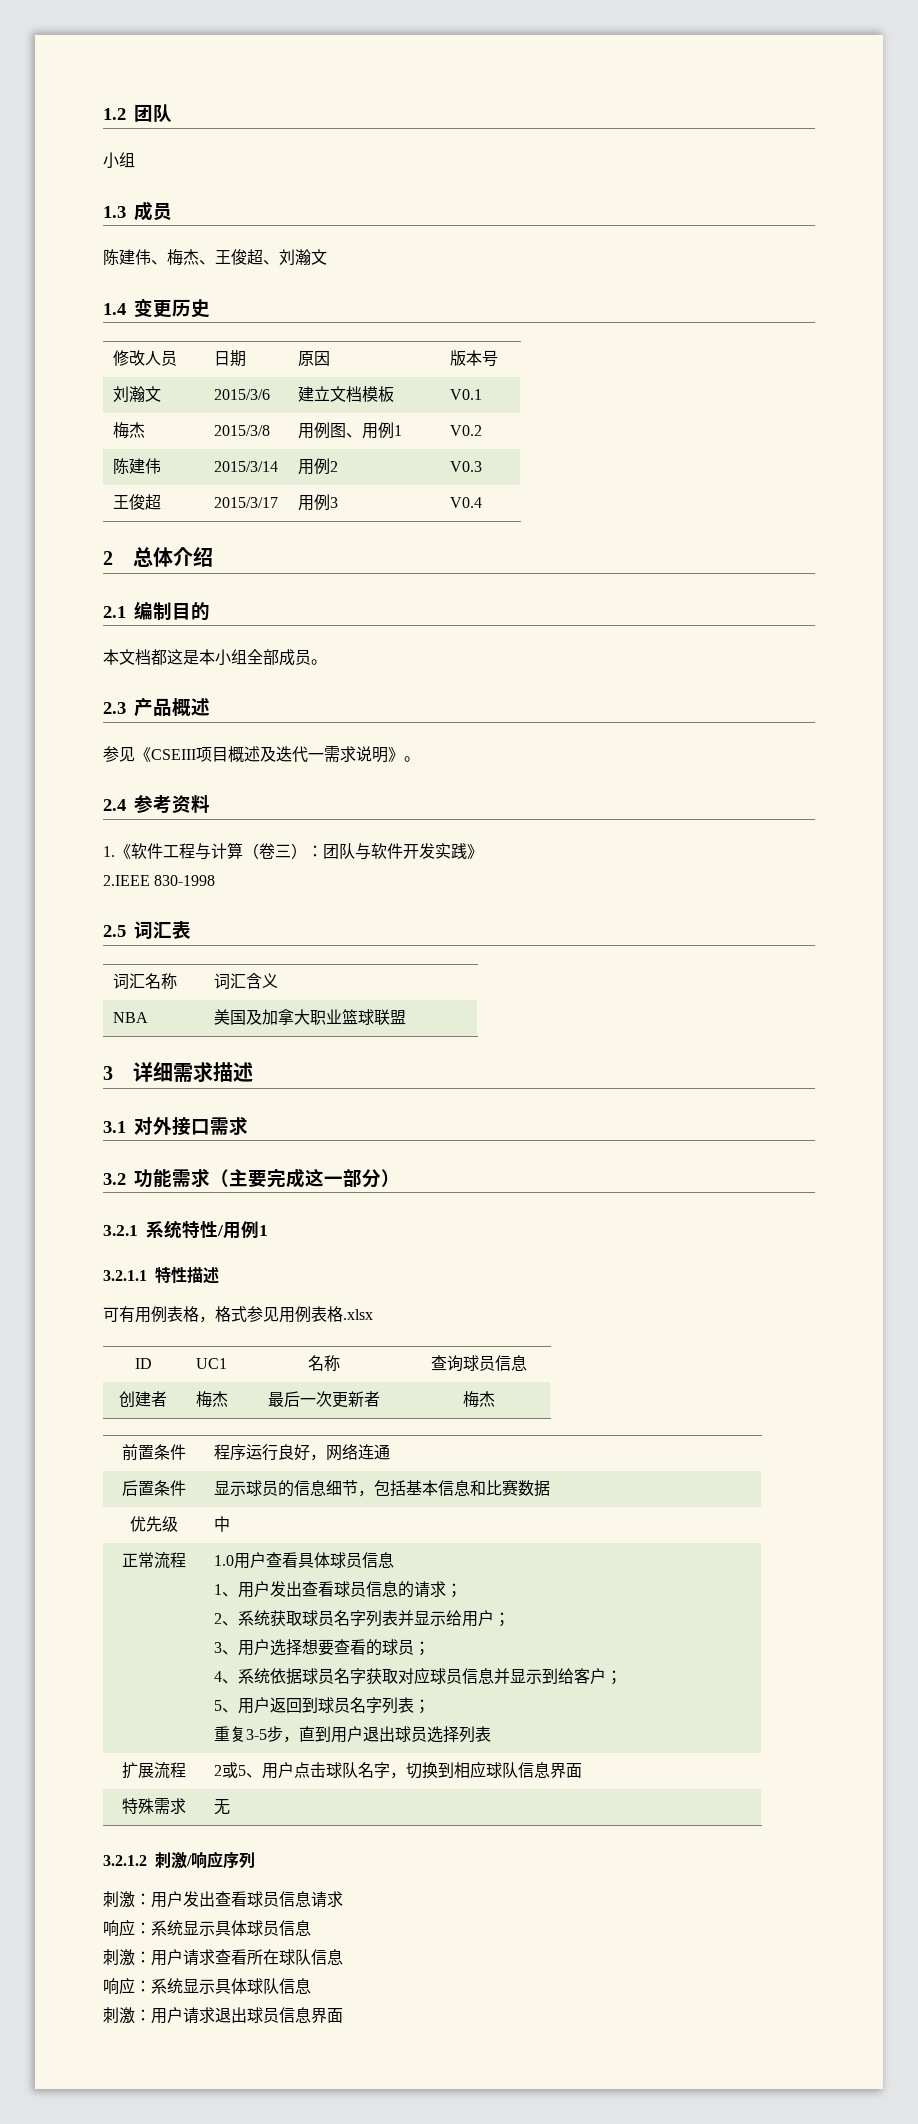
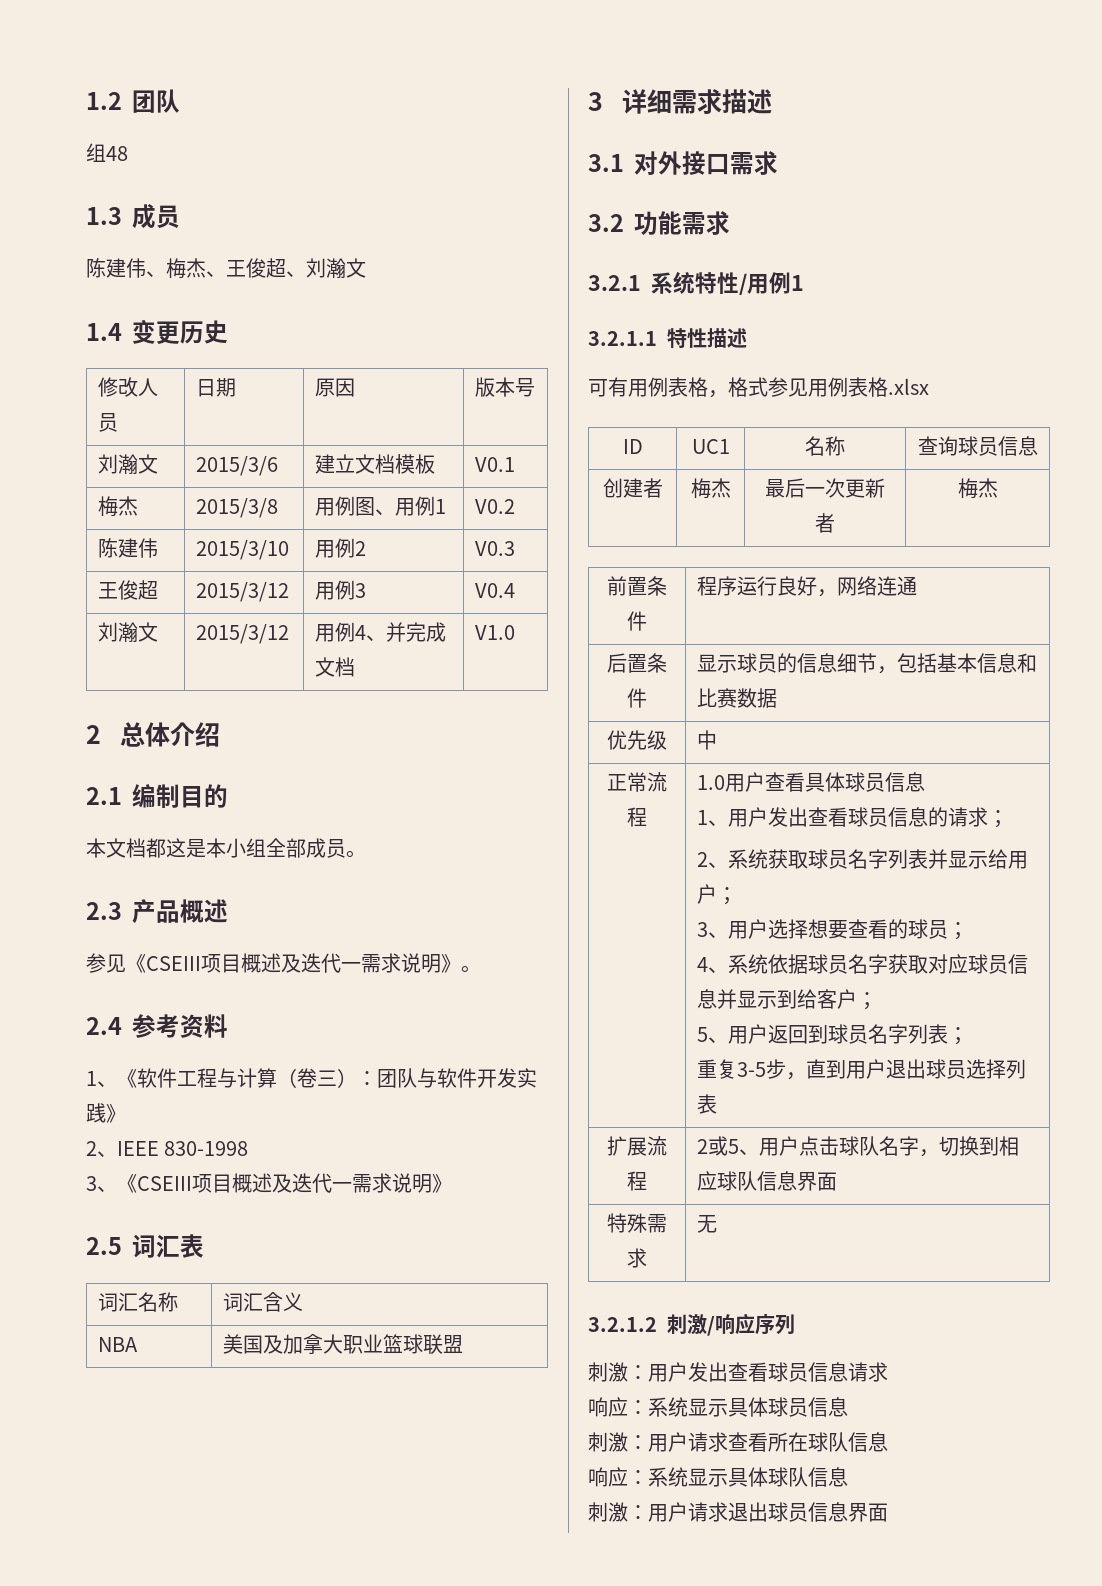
  1.2团队
- 小组
+ 组48
- 陈建伟 | 2015/3/14 | 用例2 | V0.3
+ 陈建伟 | 2015/3/10 | 用例2 | V0.3
- 王俊超 | 2015/3/17 | 用例3 | V0.4
+ 王俊超 | 2015/3/12 | 用例3 | V0.4
+ 刘瀚文 | 2015/3/12 | 用例4、并完成文档 | V1.0
- 1.《软件工程与计算（卷三）：团队与软件开发实践》
+ 1、《软件工程与计算（卷三）：团队与软件开发实践》
- 2.IEEE 830-1998
+ 2、IEEE 830-1998
+ 3、《CSEIII项目概述及迭代一需求说明》
- 3.2功能需求（主要完成这一部分）
+ 3.2功能需求

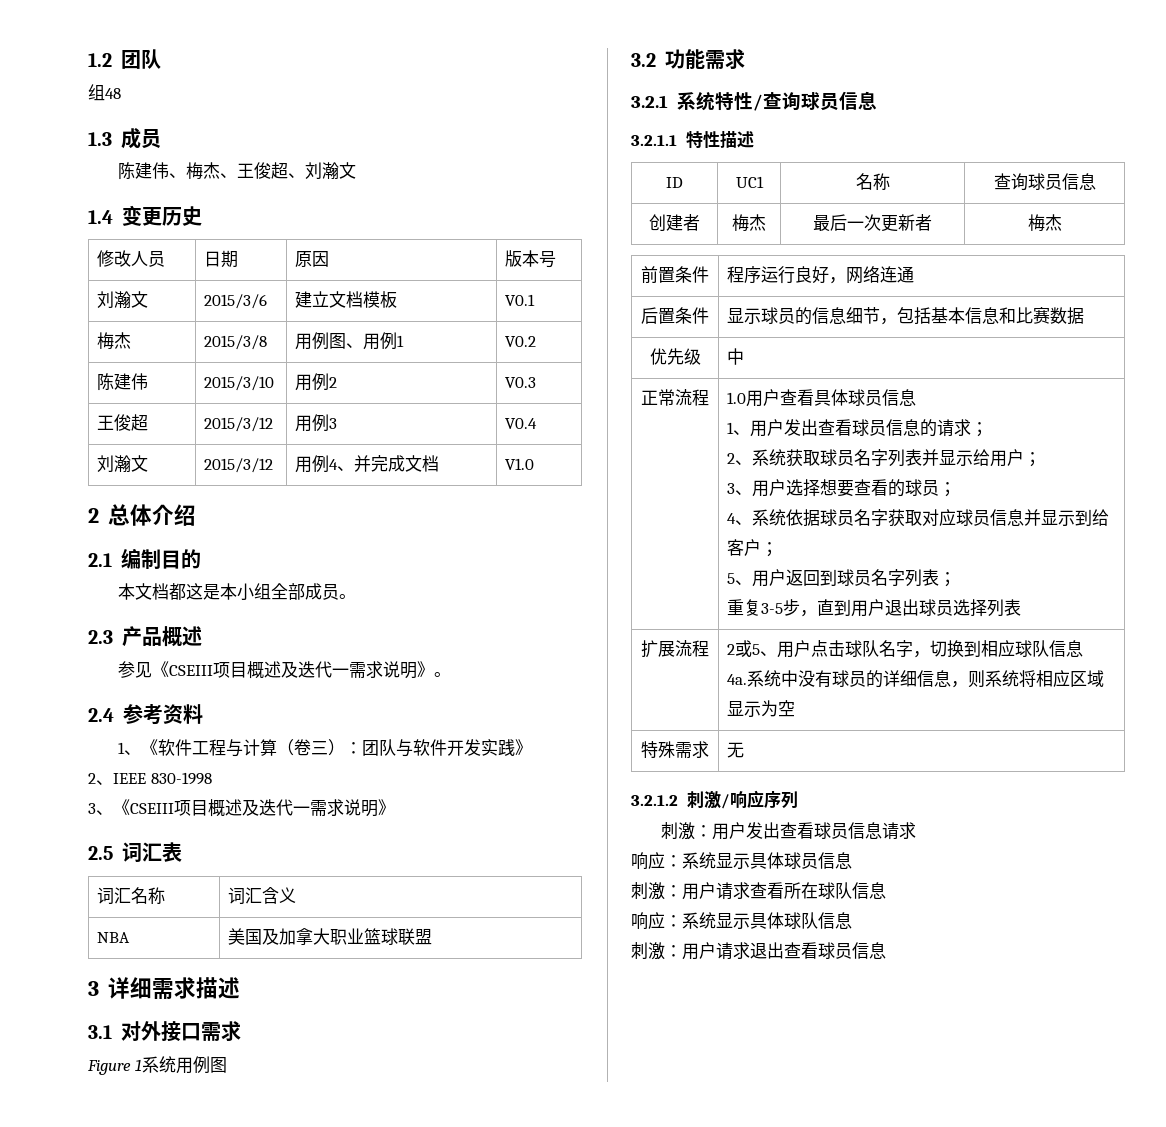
+ Figure 1系统用例图
- 3.2.1系统特性/用例1
+ 3.2.1系统特性/查询球员信息
- 可有用例表格，格式参见用例表格.xlsx
- 扩展流程 | 2或5、用户点击球队名字，切换到相应球队信息界面
+ 扩展流程 | 2或5、用户点击球队名字，切换到相应球队信息
+ 4a.系统中没有球员的详细信息，则系统将相应区域显示为空
- 刺激：用户请求退出球员信息界面
+ 刺激：用户请求退出查看球员信息

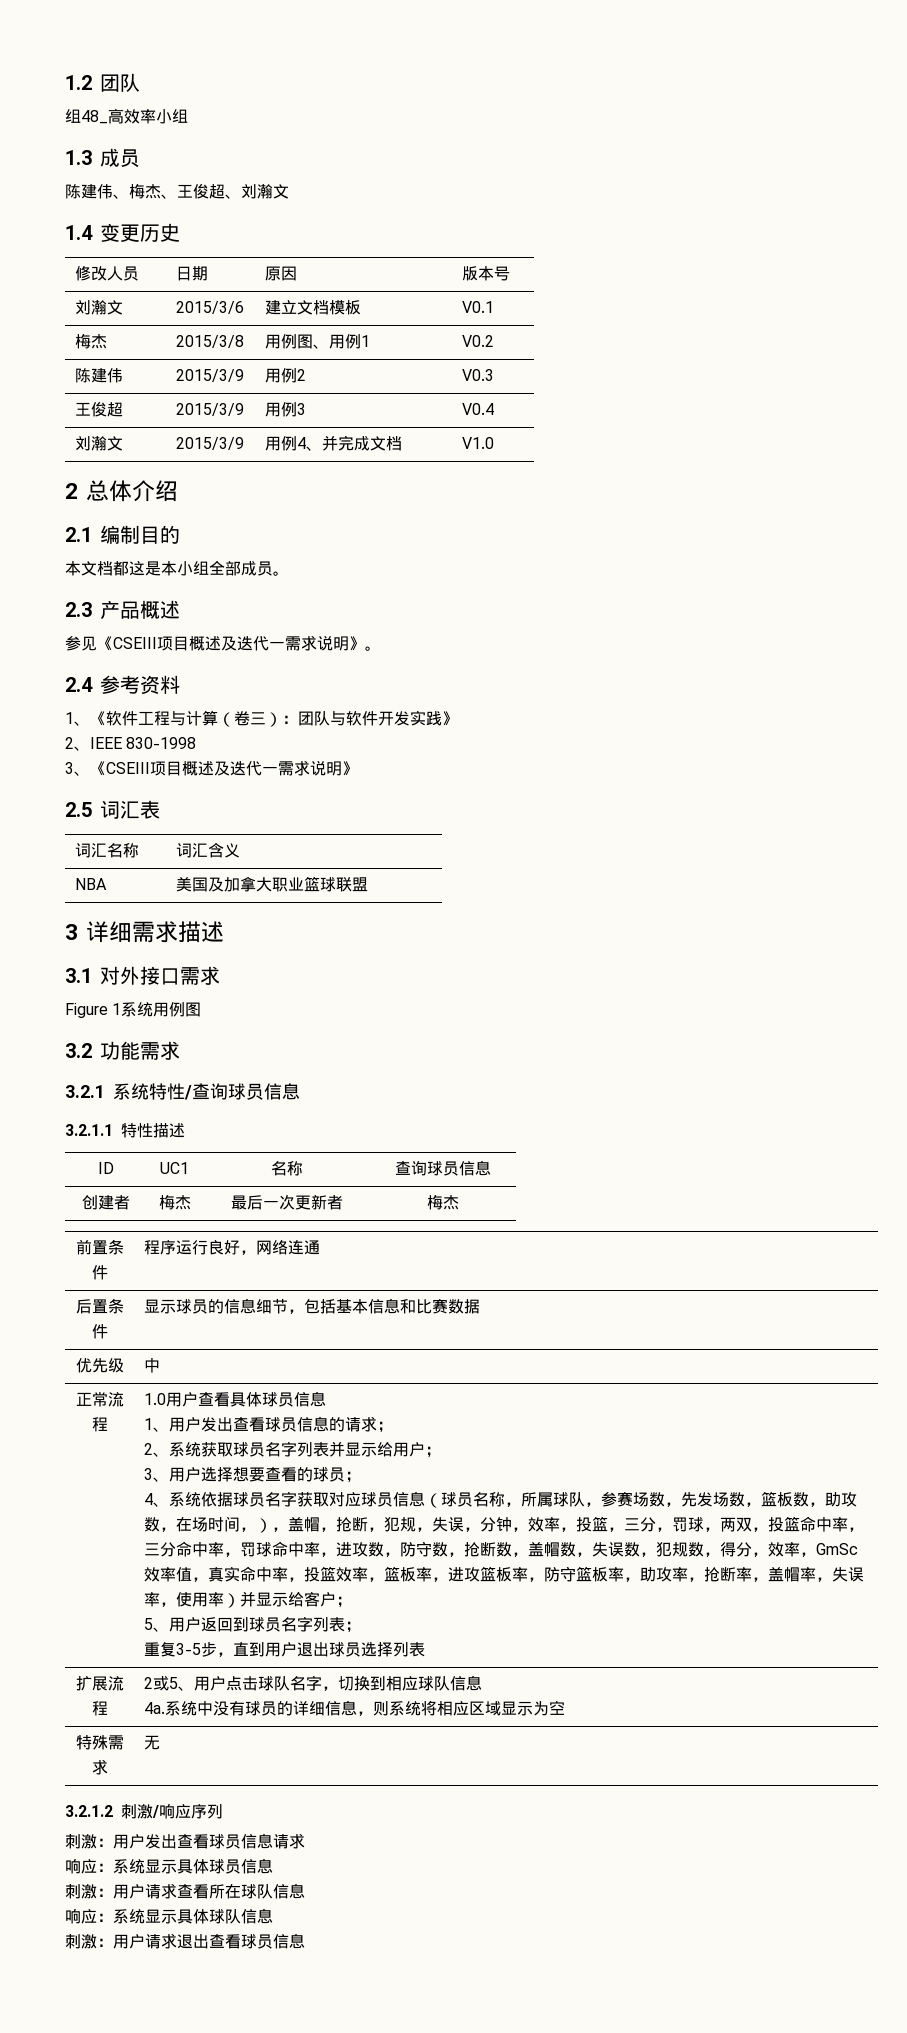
- 组48
+ 组48_高效率小组
- 陈建伟 | 2015/3/10 | 用例2 | V0.3
+ 陈建伟 | 2015/3/9 | 用例2 | V0.3
- 王俊超 | 2015/3/12 | 用例3 | V0.4
+ 王俊超 | 2015/3/9 | 用例3 | V0.4
- 刘瀚文 | 2015/3/12 | 用例4、并完成文档 | V1.0
+ 刘瀚文 | 2015/3/9 | 用例4、并完成文档 | V1.0
- 4、系统依据球员名字获取对应球员信息并显示到给客户；
+ 4、系统依据球员名字获取对应球员信息（球员名称，所属球队，参赛场数，先发场数，篮板数，助攻数，在场时间，），盖帽，抢断，犯规，失误，分钟，效率，投篮，三分，罚球，两双，投篮命中率，三分命中率，罚球命中率，进攻数，防守数，抢断数，盖帽数，失误数，犯规数，得分，效率，GmSc效率值，真实命中率，投篮效率，篮板率，进攻篮板率，防守篮板率，助攻率，抢断率，盖帽率，失误率，使用率）并显示给客户；

